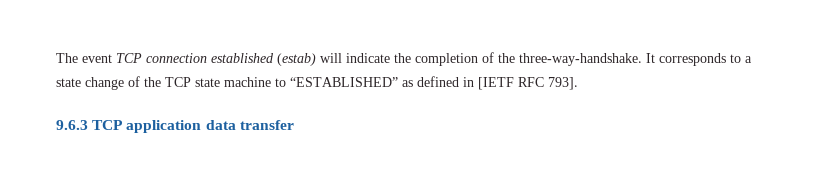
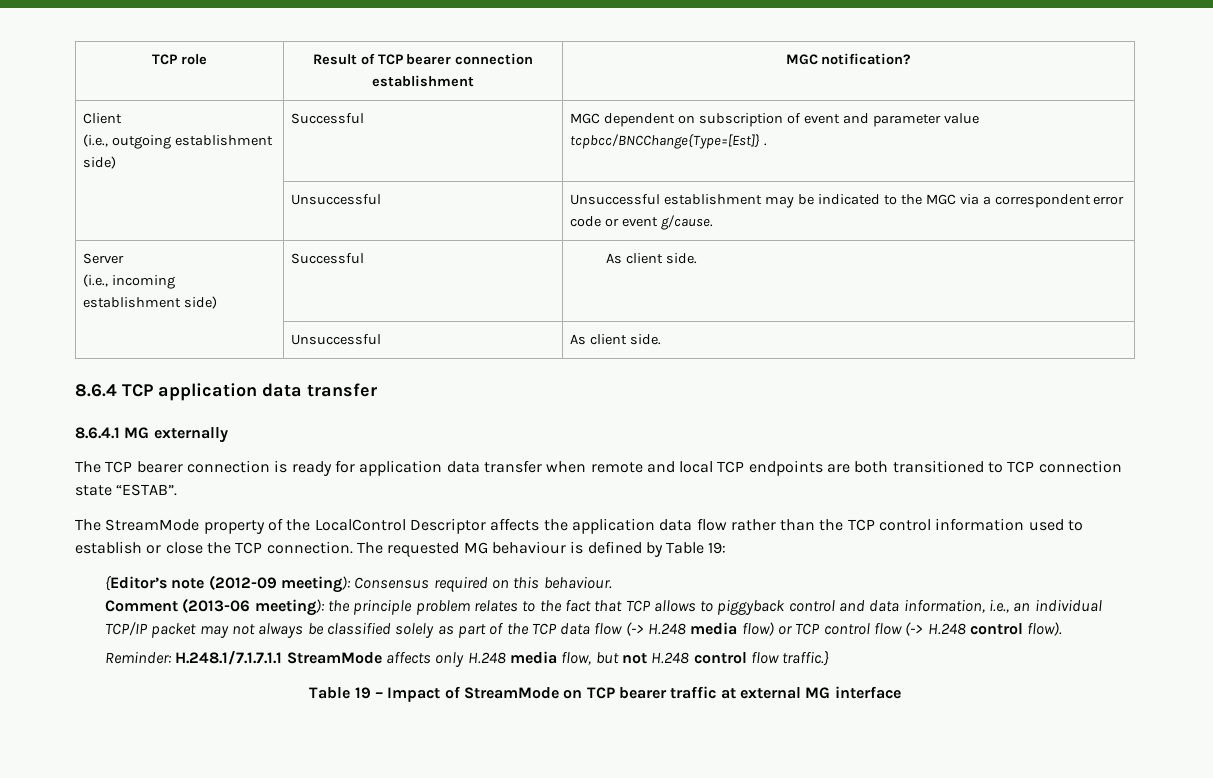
- The event TCP connection established (estab) will indicate the completion of the three-way-handshake. It corresponds to a state change of the TCP state machine to “ESTABLISHED” as defined in [IETF RFC 793].
- 9.6.3 TCP application data transfer
+ TCP role | Result of TCP bearer connection establishment | MGC notification?
+ Client
+ (i.e., outgoing establishment side) | Successful | MGC dependent on subscription of event and parameter value tcpbcc/BNCChange{Type=[Est]} .
+ | Unsuccessful | Unsuccessful establishment may be indicated to the MGC via a correspondent error code or event g/cause.
+ Server
+ (i.e., incoming establishment side) | Successful | As client side.
+ | Unsuccessful | As client side.
+ 8.6.4 TCP application data transfer
+ 8.6.4.1 MG externally
+ The TCP bearer connection is ready for application data transfer when remote and local TCP endpoints are both transitioned to TCP connection state “ESTAB”.
+ The StreamMode property of the LocalControl Descriptor affects the application data flow rather than the TCP control information used to establish or close the TCP connection. The requested MG behaviour is defined by Table 19:
+ {Editor’s note (2012-09 meeting): Consensus required on this behaviour.
+ Comment (2013-06 meeting): the principle problem relates to the fact that TCP allows to piggyback control and data information, i.e., an individual TCP/IP packet may not always be classified solely as part of the TCP data flow (-> H.248 media flow) or TCP control flow (-> H.248 control flow).
+ Reminder: H.248.1/7.1.7.1.1 StreamMode affects only H.248 media flow, but not H.248 control flow traffic.}
+ Table 19 – Impact of StreamMode on TCP bearer traffic at external MG interface

